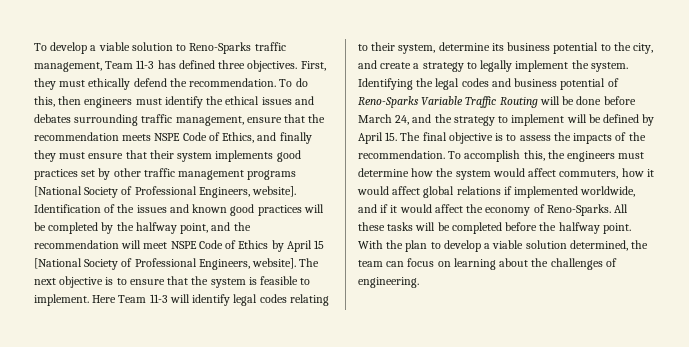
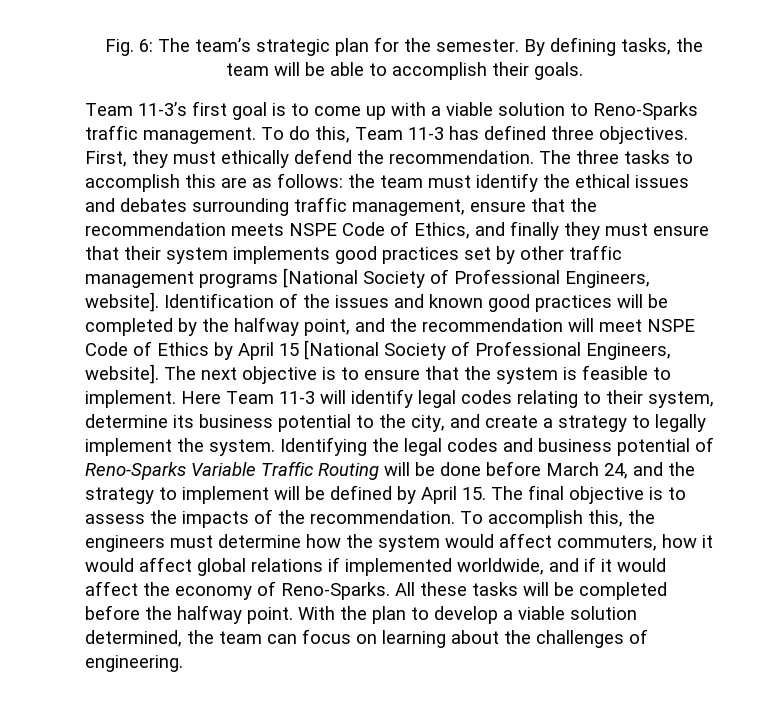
- To develop a viable solution to Reno-Sparks traffic management, Team 11-3 has defined three objectives.
+ Fig. 6: The team’s strategic plan for the semester. By defining tasks, the team will be able to accomplish their goals.
+ Team 11-3’s first goal is to come up with a viable solution to Reno-Sparks traffic management. To do this, Team 11-3 has defined three objectives.
- To do this, then engineers must identify the ethical issues and debates surrounding traffic management, ensure that the recommendation meets NSPE Code of Ethics, and finally they must ensure that their system implements good practices set by other traffic management programs [National Society of Professional Engineers, website].
+ The three tasks to accomplish this are as follows: the team must identify the ethical issues and debates surrounding traffic management, ensure that the recommendation meets NSPE Code of Ethics, and finally they must ensure that their system implements good practices set by other traffic management programs [National Society of Professional Engineers, website].

